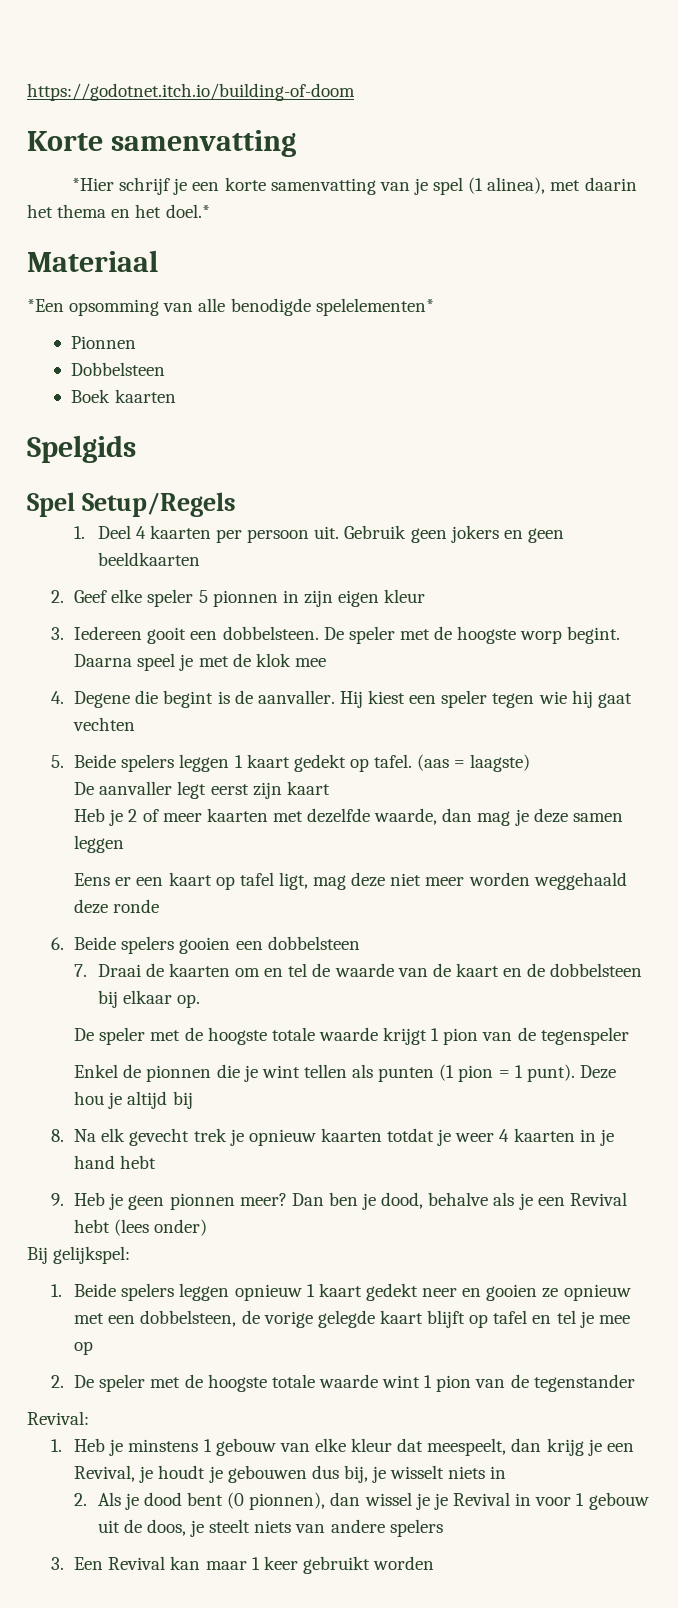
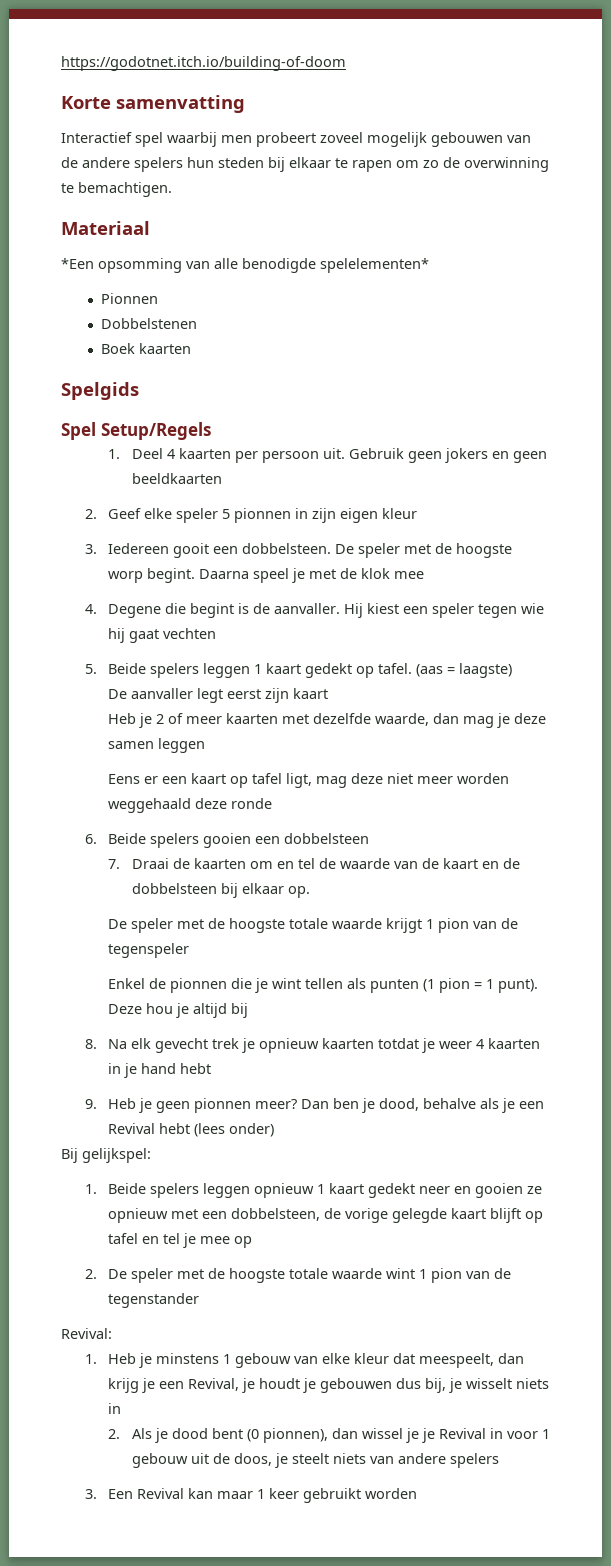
- *Hier schrijf je een korte samenvatting van je spel (1 alinea), met daarin het thema en het doel.*
+ Interactief spel waarbij men probeert zoveel mogelijk gebouwen van de andere spelers hun steden bij elkaar te rapen om zo de overwinning te bemachtigen.
- Dobbelsteen
+ Dobbelstenen

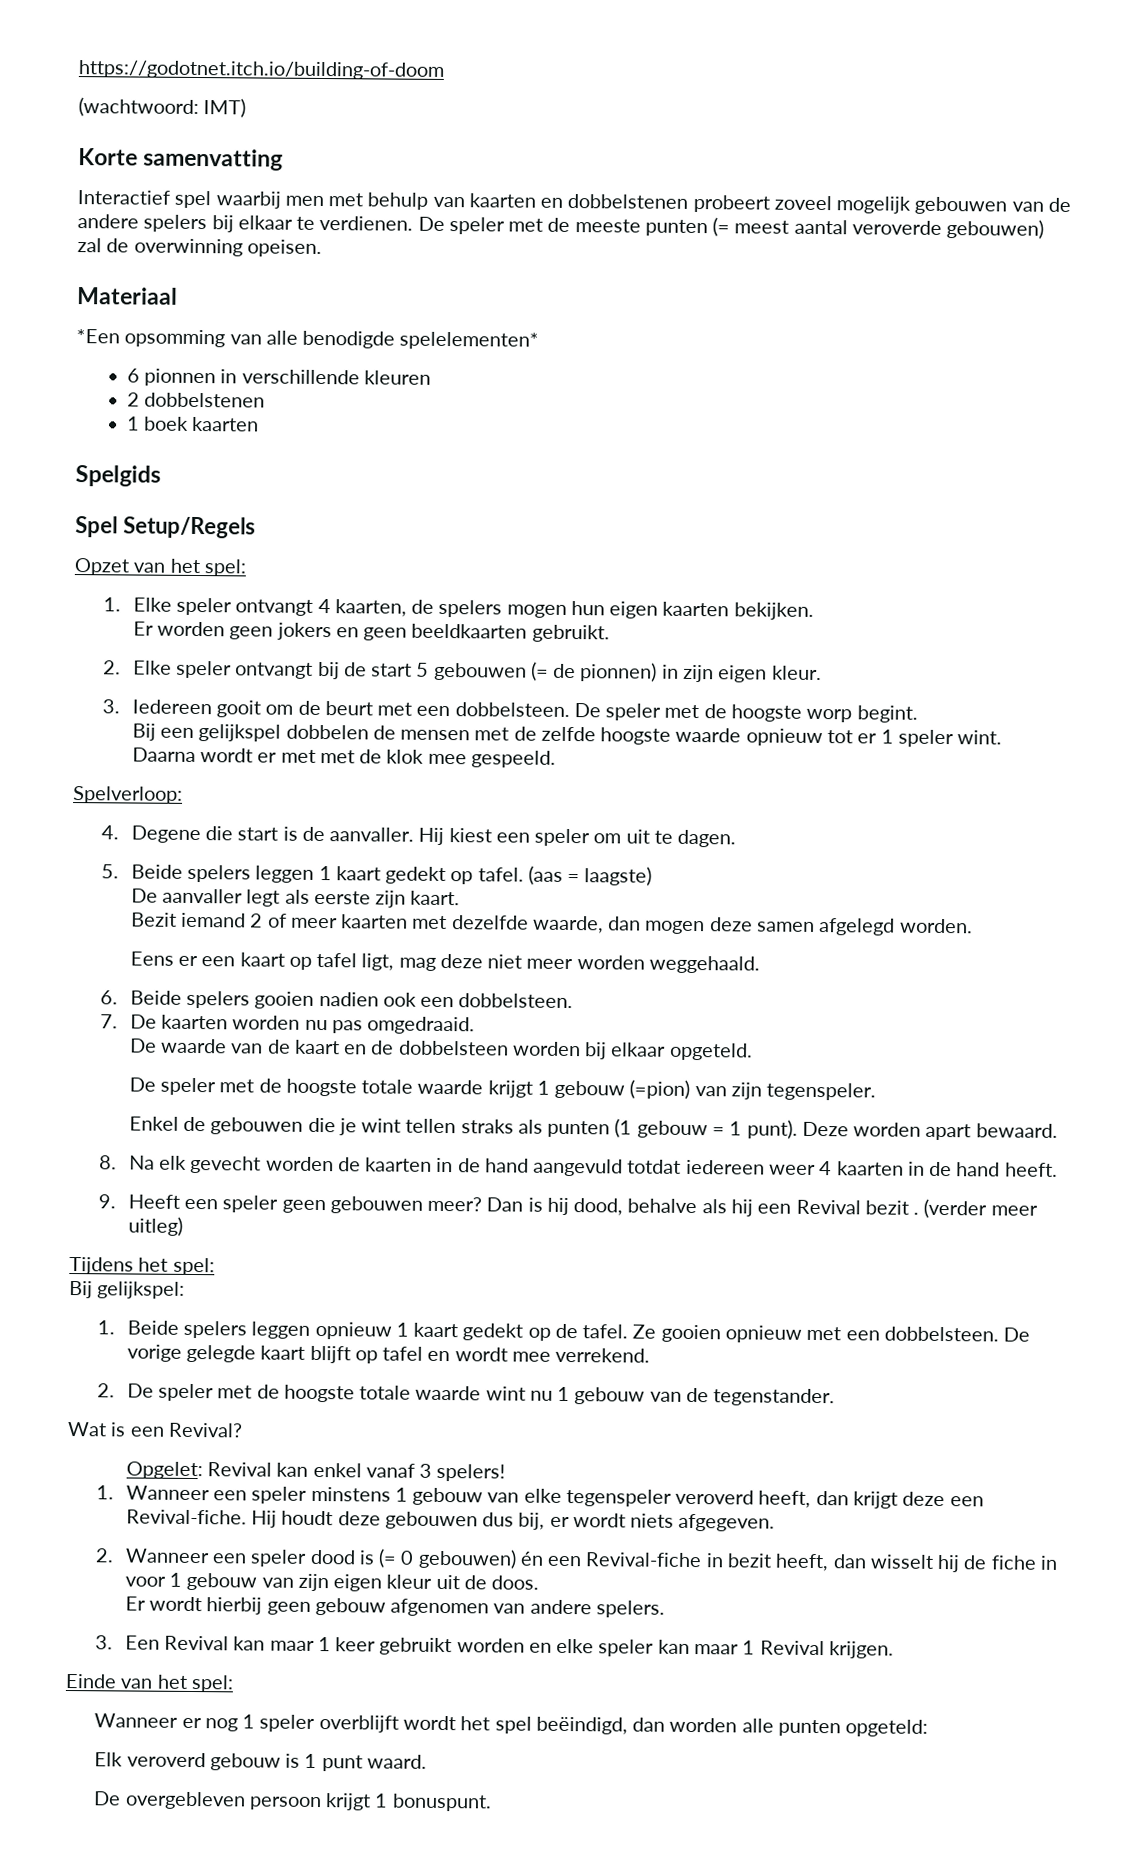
+ (wachtwoord: IMT)
- Interactief spel waarbij men probeert zoveel mogelijk gebouwen van de andere spelers hun steden bij elkaar te rapen om zo de overwinning te bemachtigen.
+ Interactief spel waarbij men met behulp van kaarten en dobbelstenen probeert zoveel mogelijk gebouwen van de andere spelers bij elkaar te verdienen. De speler met de meeste punten (= meest aantal veroverde gebouwen) zal de overwinning opeisen.
- Pionnen
- Dobbelstenen
- Boek kaarten
+ 6 pionnen in verschillende kleuren
+ 2 dobbelstenen
+ 1 boek kaarten
  Spelgids
  Spel Setup/Regels
- 1. Deel 4 kaarten per persoon uit. Gebruik geen jokers en geen beeldkaarten
- 2. Geef elke speler 5 pionnen in zijn eigen kleur
+ Opzet van het spel:
+ 1. Elke speler ontvangt 4 kaarten, de spelers mogen hun eigen kaarten bekijken.
+ Er worden geen jokers en geen beeldkaarten gebruikt.
+ 2. Elke speler ontvangt bij de start 5 gebouwen (= de pionnen) in zijn eigen kleur.
- 3. Iedereen gooit een dobbelsteen.
+ 3. Iedereen gooit om de beurt met een dobbelsteen.
- De speler met de hoogste worp begint. Daarna speel je met de klok mee
+ De speler met de hoogste worp begint.
+ Bij een gelijkspel dobbelen de mensen met de zelfde hoogste waarde opnieuw tot er 1 speler wint. Daarna wordt er met met de klok mee gespeeld.
+ Spelverloop:
- 4. Degene die begint is de aanvaller.
+ 4. Degene die start is de aanvaller.
- Hij kiest een speler tegen wie hij gaat vechten
+ Hij kiest een speler om uit te dagen.
- De aanvaller legt eerst zijn kaart
- Heb je 2 of meer kaarten met dezelfde waarde, dan mag je deze samen leggen
+ De aanvaller legt als eerste zijn kaart.
+ Bezit iemand 2 of meer kaarten met dezelfde waarde, dan mogen deze samen afgelegd worden.
- Eens er een kaart op tafel ligt, mag deze niet meer worden weggehaald deze ronde
+ Eens er een kaart op tafel ligt, mag deze niet meer worden weggehaald.
- 6. Beide spelers gooien een dobbelsteen
- 7. Draai de kaarten om en tel de waarde van de kaart en de dobbelsteen bij elkaar op.
+ 6. Beide spelers gooien nadien ook een dobbelsteen.
+ 7. De kaarten worden nu pas omgedraaid.
+ De waarde van de kaart en de dobbelsteen worden bij elkaar opgeteld.
- De speler met de hoogste totale waarde krijgt 1 pion van de tegenspeler
+ De speler met de hoogste totale waarde krijgt 1 gebouw (=pion) van zijn tegenspeler.
- Enkel de pionnen die je wint tellen als punten (1 pion = 1 punt).
+ Enkel de gebouwen die je wint tellen straks als punten (1 gebouw = 1 punt).
- Deze hou je altijd bij
+ Deze worden apart bewaard.
- 8. Na elk gevecht trek je opnieuw kaarten totdat je weer 4 kaarten in je hand hebt
- 9. Heb je geen pionnen meer? Dan ben je dood, behalve als je een Revival hebt (lees onder)
+ 8. Na elk gevecht worden de kaarten in de hand aangevuld totdat iedereen weer 4 kaarten in de hand heeft.
+ 9. Heeft een speler geen gebouwen meer? Dan is hij dood, behalve als hij een Revival bezit . (verder meer uitleg)
+ Tijdens het spel:
- 1. Beide spelers leggen opnieuw 1 kaart gedekt neer en gooien ze opnieuw met een dobbelsteen, de vorige gelegde kaart blijft op tafel en tel je mee op
+ 1. Beide spelers leggen opnieuw 1 kaart gedekt op de tafel. Ze gooien opnieuw met een dobbelsteen. De vorige gelegde kaart blijft op tafel en wordt mee verrekend.
- 2. De speler met de hoogste totale waarde wint 1 pion van de tegenstander
- Revival:
- 1. Heb je minstens 1 gebouw van elke kleur dat meespeelt, dan krijg je een Revival, je houdt je gebouwen dus bij, je wisselt niets in
- 2. Als je dood bent (0 pionnen), dan wissel je je Revival in voor 1 gebouw uit de doos, je steelt niets van andere spelers
+ 2. De speler met de hoogste totale waarde wint nu 1 gebouw van de tegenstander.
+ Wat is een Revival?
+ Opgelet: Revival kan enkel vanaf 3 spelers!
+ 1. Wanneer een speler minstens 1 gebouw van elke tegenspeler veroverd heeft, dan krijgt deze een Revival-fiche. Hij houdt deze gebouwen dus bij, er wordt niets afgegeven.
+ 2. Wanneer een speler dood is (= 0 gebouwen) én een Revival-fiche in bezit heeft, dan wisselt hij de fiche in voor 1 gebouw van zijn eigen kleur uit de doos.
+ Er wordt hierbij geen gebouw afgenomen van andere spelers.
- 3. Een Revival kan maar 1 keer gebruikt worden
+ 3. Een Revival kan maar 1 keer gebruikt worden en elke speler kan maar 1 Revival krijgen.
+ Einde van het spel:
+ Wanneer er nog 1 speler overblijft wordt het spel beëindigd, dan worden alle punten opgeteld:
+ Elk veroverd gebouw is 1 punt waard.
+ De overgebleven persoon krijgt 1 bonuspunt.

